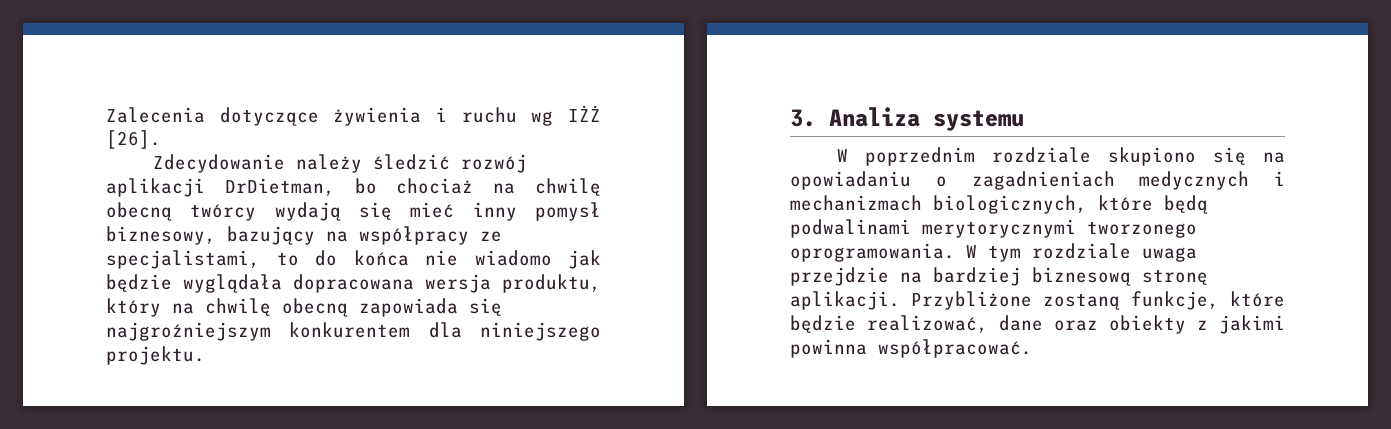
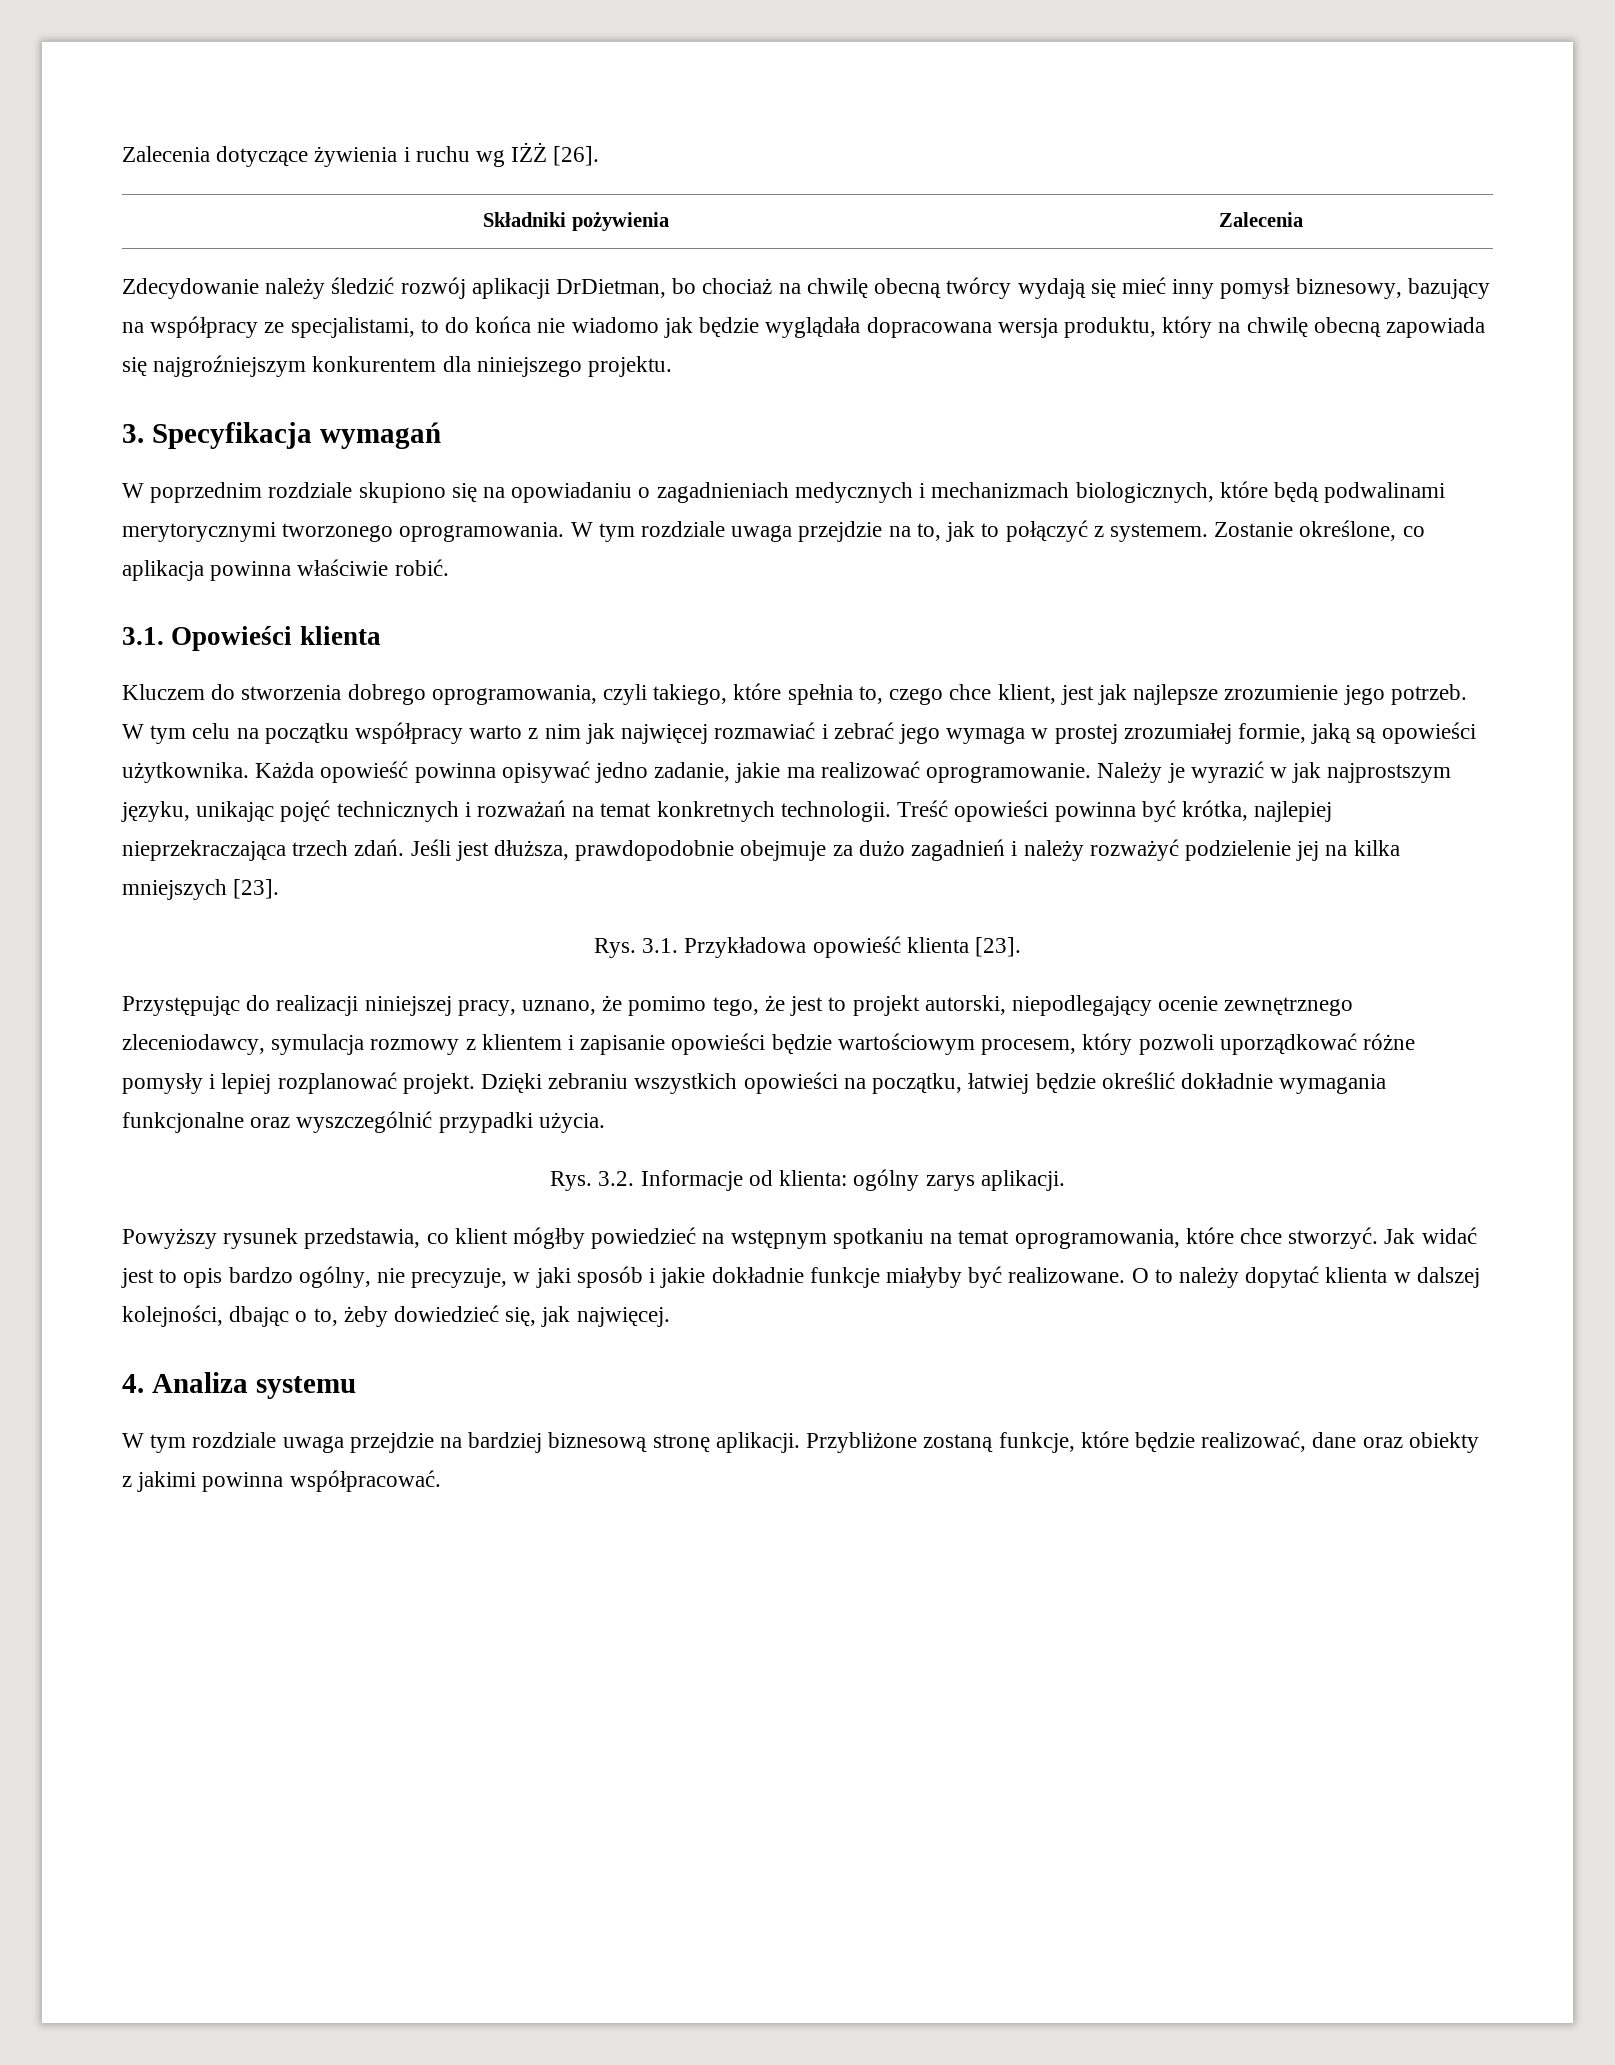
+ Składniki pożywienia | Zalecenia
- 3. Analiza systemu
+ 3. Specyfikacja wymagań
+ W tym rozdziale uwaga przejdzie na to, jak to połączyć z systemem. Zostanie określone, co aplikacja powinna właściwie robić.
+ 3.1. Opowieści klienta
+ Kluczem do stworzenia dobrego oprogramowania, czyli takiego, które spełnia to, czego chce klient, jest jak najlepsze zrozumienie jego potrzeb. W tym celu na początku współpracy warto z nim jak najwięcej rozmawiać i zebrać jego wymaga w prostej zrozumiałej formie, jaką są opowieści użytkownika. Każda opowieść powinna opisywać jedno zadanie, jakie ma realizować oprogramowanie. Należy je wyrazić w jak najprostszym języku, unikając pojęć technicznych i rozważań na temat konkretnych technologii. Treść opowieści powinna być krótka, najlepiej nieprzekraczająca trzech zdań. Jeśli jest dłuższa, prawdopodobnie obejmuje za dużo zagadnień i należy rozważyć podzielenie jej na kilka mniejszych [23].
+ Rys. 3.1. Przykładowa opowieść klienta [23].
+ Przystępując do realizacji niniejszej pracy, uznano, że pomimo tego, że jest to projekt autorski, niepodlegający ocenie zewnętrznego zleceniodawcy, symulacja rozmowy z klientem i zapisanie opowieści będzie wartościowym procesem, który pozwoli uporządkować różne pomysły i lepiej rozplanować projekt. Dzięki zebraniu wszystkich opowieści na początku, łatwiej będzie określić dokładnie wymagania funkcjonalne oraz wyszczególnić przypadki użycia.
+ Rys. 3.2. Informacje od klienta: ogólny zarys aplikacji.
+ Powyższy rysunek przedstawia, co klient mógłby powiedzieć na wstępnym spotkaniu na temat oprogramowania, które chce stworzyć. Jak widać jest to opis bardzo ogólny, nie precyzuje, w jaki sposób i jakie dokładnie funkcje miałyby być realizowane. O to należy dopytać klienta w dalszej kolejności, dbając o to, żeby dowiedzieć się, jak najwięcej.
+ 4. Analiza systemu

